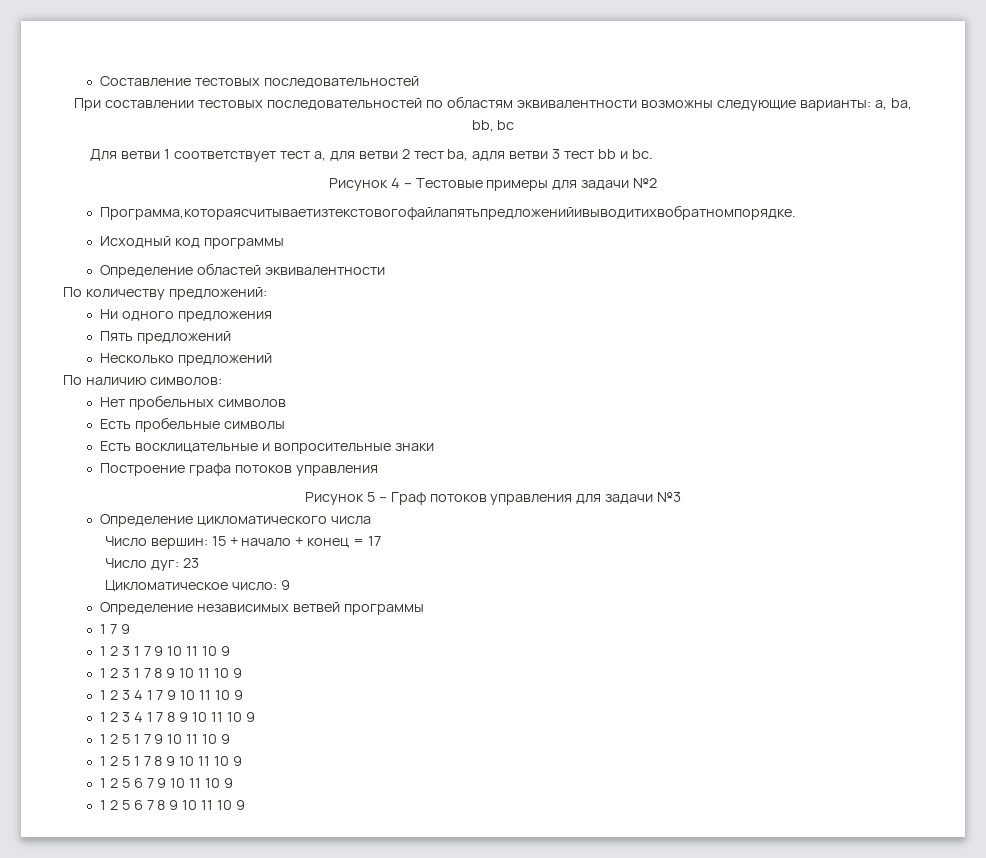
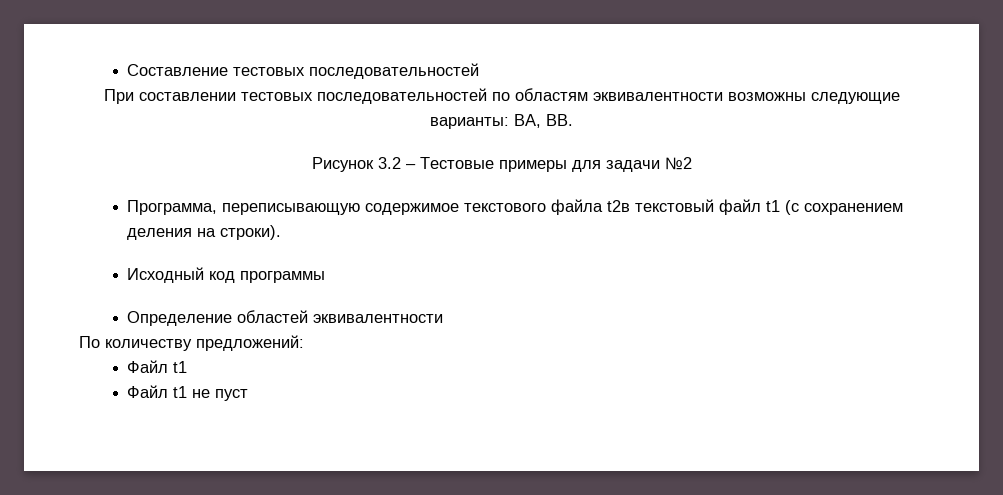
- При составлении тестовых последовательностей по областям эквивалентности возможны следующие варианты: a, ba, bb, bc
- Для ветви 1 соответствует тест a, для ветви 2 тест ba, адля ветви 3 тест bb и bc.
- Рисунок 4 – Тестовые примеры для задачи №2
+ При составлении тестовых последовательностей по областям эквивалентности возможны следующие варианты: BA, BB.
+ Рисунок 3.2 – Тестовые примеры для задачи №2
- Программа,котораясчитываетизтекстовогофайлапятьпредложенийивыводитихвобратномпорядке.
+ Программа, переписывающую содержимое текстового файла t2в текстовый файл t1 (с сохранением деления на строки).
  По количеству предложений:
- Ни одного предложения
- Пять предложений
- Несколько предложений
- По наличию символов:
- Нет пробельных символов
- Есть пробельные символы
- Есть восклицательные и вопросительные знаки
- Построение графа потоков управления
- Рисунок 5 – Граф потоков управления для задачи №3
- Определение цикломатического числа
- Число вершин: 15 + начало + конец = 17
- Число дуг: 23
- Цикломатическое число: 9
- Определение независимых ветвей программы
- 1 7 9
- 1 2 3 1 7 9 10 11 10 9
- 1 2 3 1 7 8 9 10 11 10 9
- 1 2 3 4 1 7 9 10 11 10 9
- 1 2 3 4 1 7 8 9 10 11 10 9
- 1 2 5 1 7 9 10 11 10 9
- 1 2 5 1 7 8 9 10 11 10 9
- 1 2 5 6 7 9 10 11 10 9
- 1 2 5 6 7 8 9 10 11 10 9
+ Файл t1
+ Файл t1 не пуст

